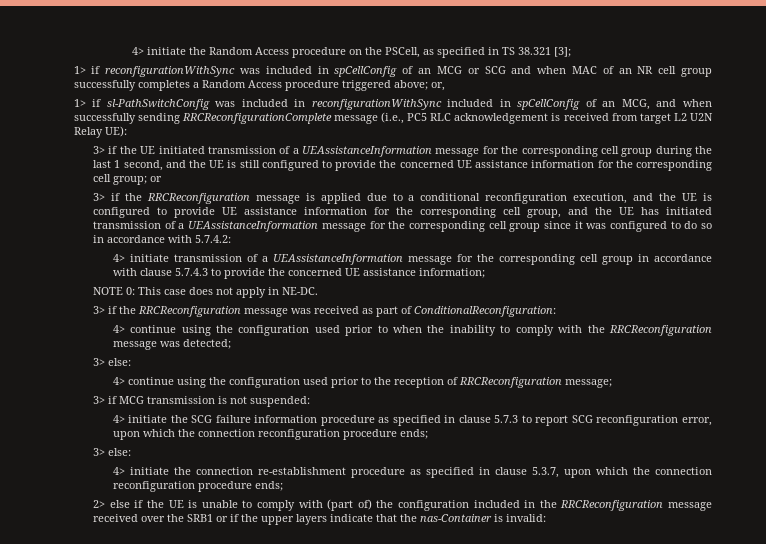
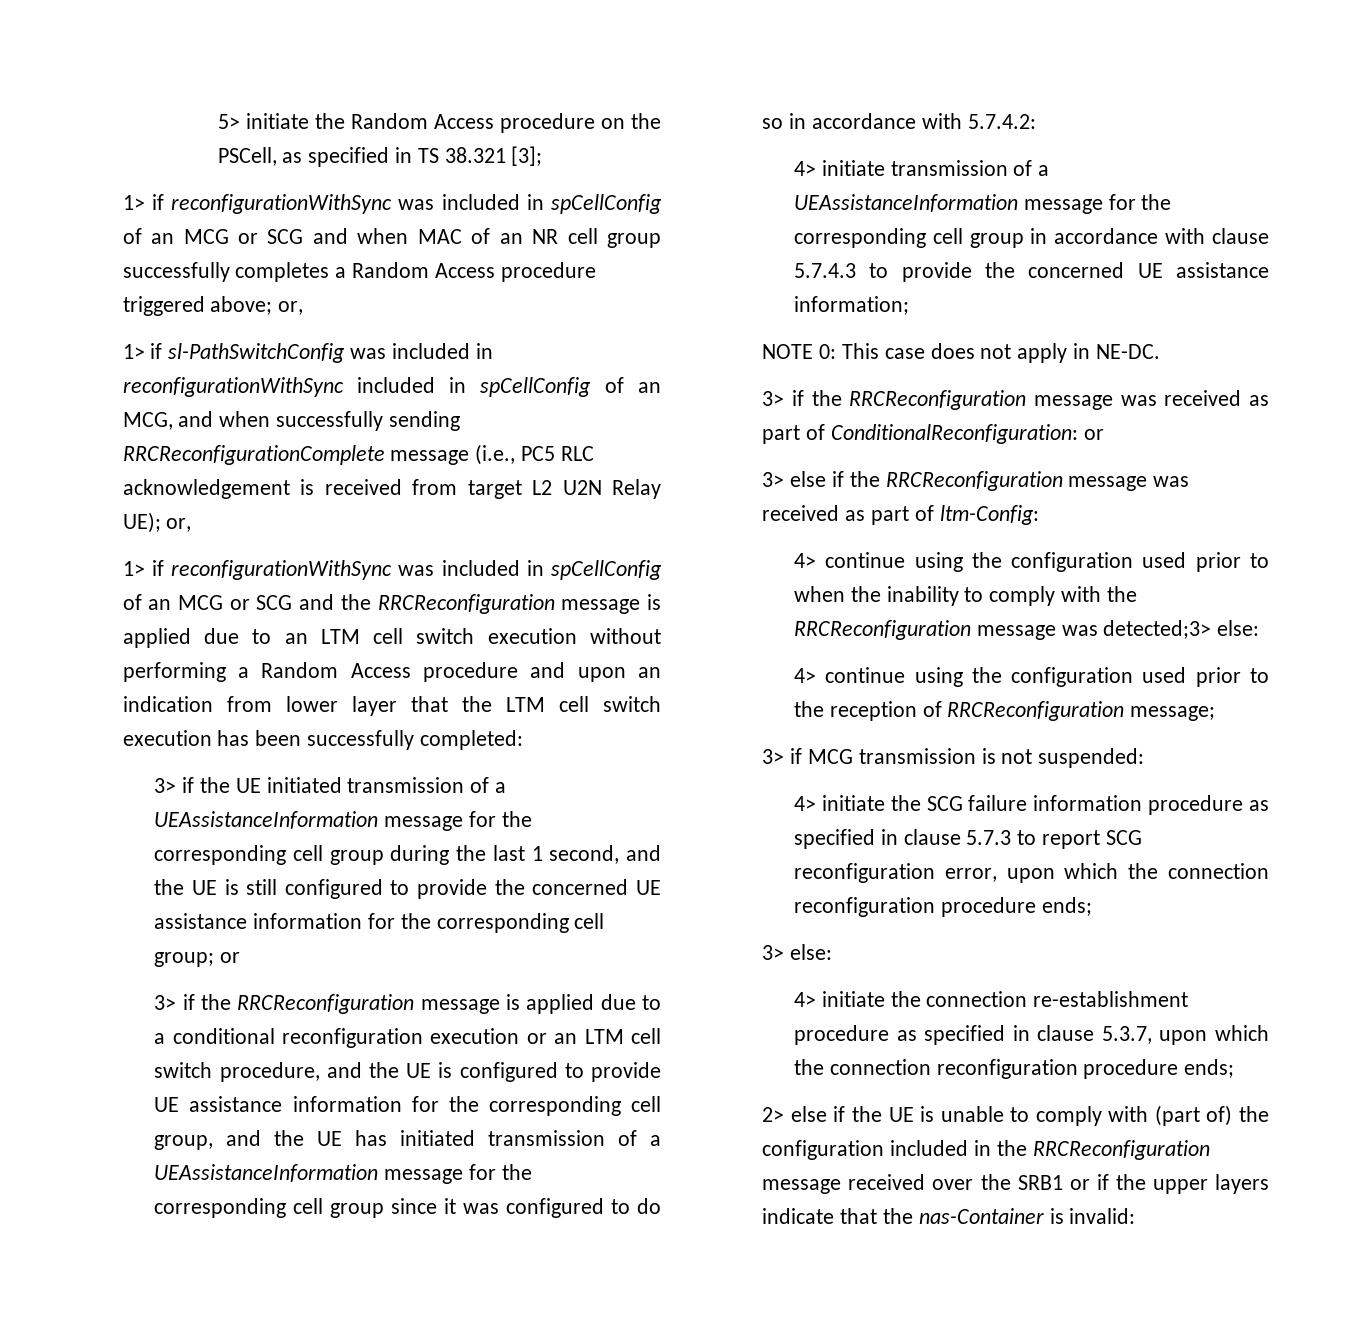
- 4> initiate the Random Access procedure on the PSCell, as specified in TS 38.321 [3];
+ 5> initiate the Random Access procedure on the PSCell, as specified in TS 38.321 [3];
- 1> if sl-PathSwitchConfig was included in reconfigurationWithSync included in spCellConfig of an MCG, and when successfully sending RRCReconfigurationComplete message (i.e., PC5 RLC acknowledgement is received from target L2 U2N Relay UE):
+ 1> if sl-PathSwitchConfig was included in reconfigurationWithSync included in spCellConfig of an MCG, and when successfully sending RRCReconfigurationComplete message (i.e., PC5 RLC acknowledgement is received from target L2 U2N Relay UE); or,
+ 1> if reconfigurationWithSync was included in spCellConfig of an MCG or SCG and the RRCReconfiguration message is applied due to an LTM cell switch execution without performing a Random Access procedure and upon an indication from lower layer that the LTM cell switch execution has been successfully completed:
- 3> if the RRCReconfiguration message is applied due to a conditional reconfiguration execution, and the UE is configured to provide UE assistance information for the corresponding cell group, and the UE has initiated transmission of a UEAssistanceInformation message for the corresponding cell group since it was configured to do so in accordance with 5.7.4.2:
+ 3> if the RRCReconfiguration message is applied due to a conditional reconfiguration execution or an LTM cell switch procedure, and the UE is configured to provide UE assistance information for the corresponding cell group, and the UE has initiated transmission of a UEAssistanceInformation message for the corresponding cell group since it was configured to do so in accordance with 5.7.4.2:
- 3> if the RRCReconfiguration message was received as part of ConditionalReconfiguration:
+ 3> if the RRCReconfiguration message was received as part of ConditionalReconfiguration: or
+ 3> else if the RRCReconfiguration message was received as part of ltm-Config:
- 4> continue using the configuration used prior to when the inability to comply with the RRCReconfiguration message was detected;
- 3> else:
+ 4> continue using the configuration used prior to when the inability to comply with the RRCReconfiguration message was detected;3> else:

